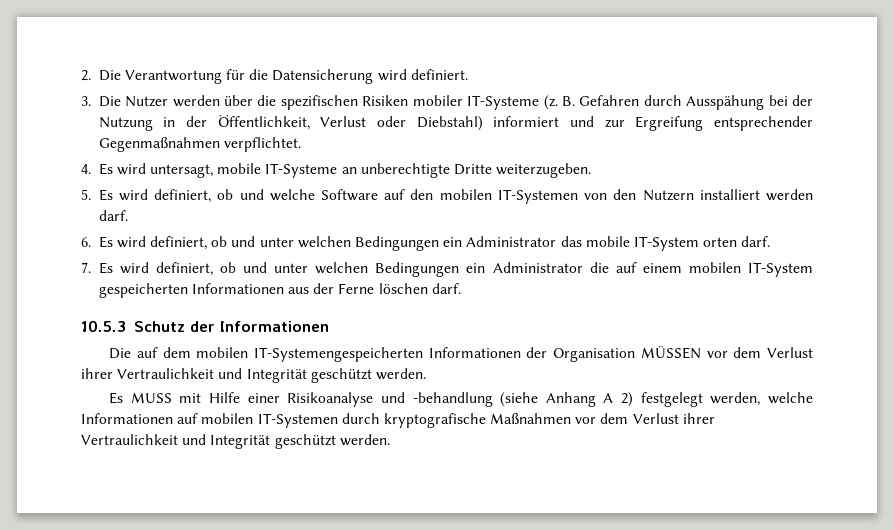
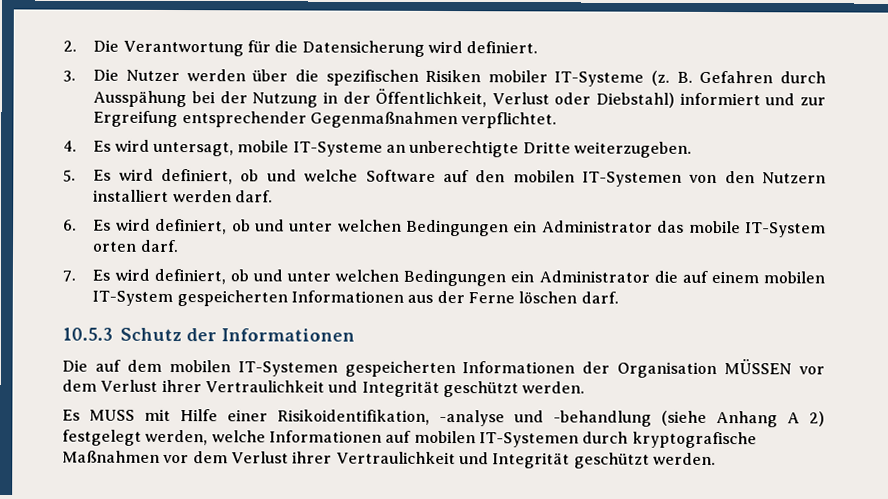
- Die auf dem mobilen IT-Systemengespeicherten Informationen der Organisation MÜSSEN vor dem Verlust ihrer Vertraulichkeit und Integrität geschützt werden.
+ Die auf dem mobilen IT-Systemen gespeicherten Informationen der Organisation MÜSSEN vor dem Verlust ihrer Vertraulichkeit und Integrität geschützt werden.
- Es MUSS mit Hilfe einer Risikoanalyse und -behandlung (siehe Anhang A 2) festgelegt werden, welche Informationen auf mobilen IT-Systemen durch kryptografische Maßnahmen vor dem Verlust ihrer Vertraulichkeit und Integrität geschützt werden.
+ Es MUSS mit Hilfe einer Risikoidentifikation, -analyse und -behandlung (siehe Anhang A 2) festgelegt werden, welche Informationen auf mobilen IT-Systemen durch kryptografische Maßnahmen vor dem Verlust ihrer Vertraulichkeit und Integrität geschützt werden.

